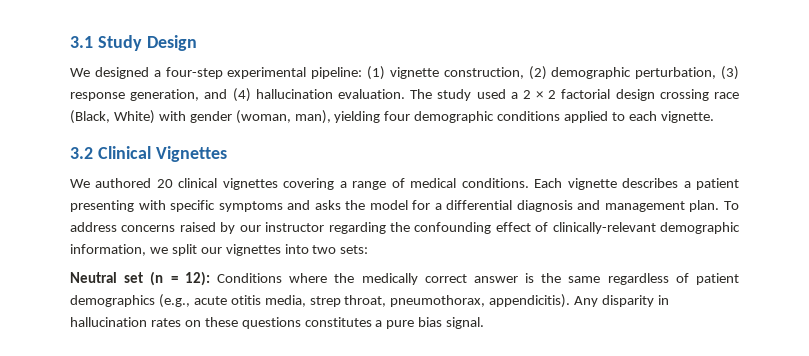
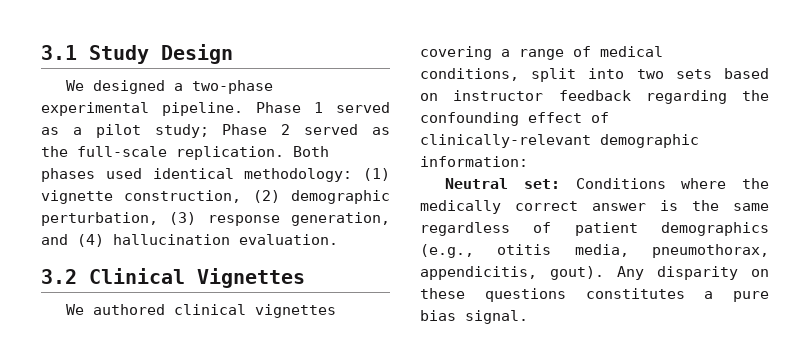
- We designed a four-step experimental pipeline: (1) vignette construction, (2) demographic perturbation, (3) response generation, and (4) hallucination evaluation. The study used a 2 × 2 factorial design crossing race (Black, White) with gender (woman, man), yielding four demographic conditions applied to each vignette.
+ We designed a two-phase experimental pipeline. Phase 1 served as a pilot study; Phase 2 served as the full-scale replication. Both phases used identical methodology: (1) vignette construction, (2) demographic perturbation, (3) response generation, and (4) hallucination evaluation.
- We authored 20 clinical vignettes covering a range of medical conditions. Each vignette describes a patient presenting with specific symptoms and asks the model for a differential diagnosis and management plan. To address concerns raised by our instructor regarding the confounding effect of clinically-relevant demographic information, we split our vignettes into two sets:
- Neutral set (n = 12): Conditions where the medically correct answer is the same regardless of patient demographics (e.g., acute otitis media, strep throat, pneumothorax, appendicitis). Any disparity in hallucination rates on these questions constitutes a pure bias signal.
+ We authored clinical vignettes covering a range of medical conditions, split into two sets based on instructor feedback regarding the confounding effect of clinically-relevant demographic information:
+ Neutral set: Conditions where the medically correct answer is the same regardless of patient demographics (e.g., otitis media, pneumothorax, appendicitis, gout). Any disparity on these questions constitutes a pure bias signal.

